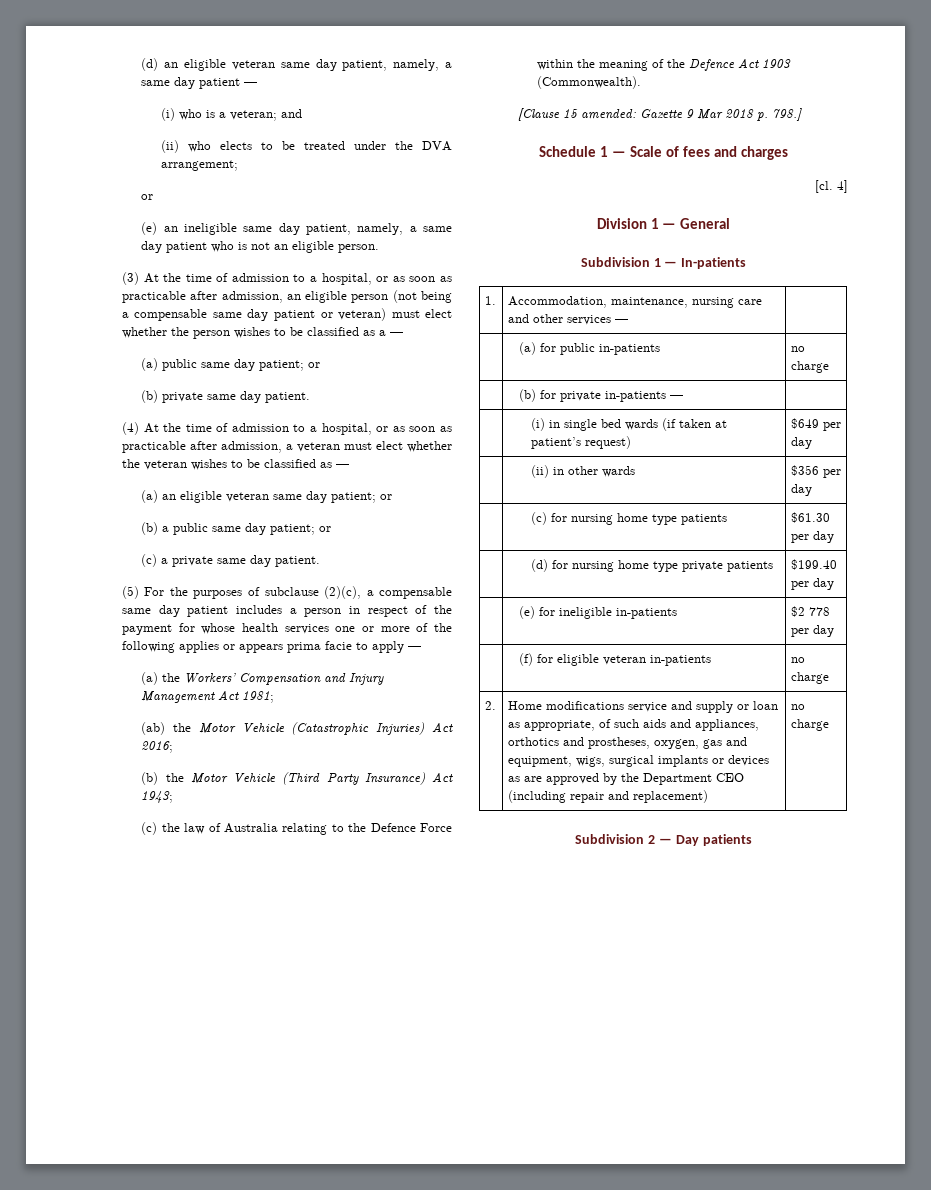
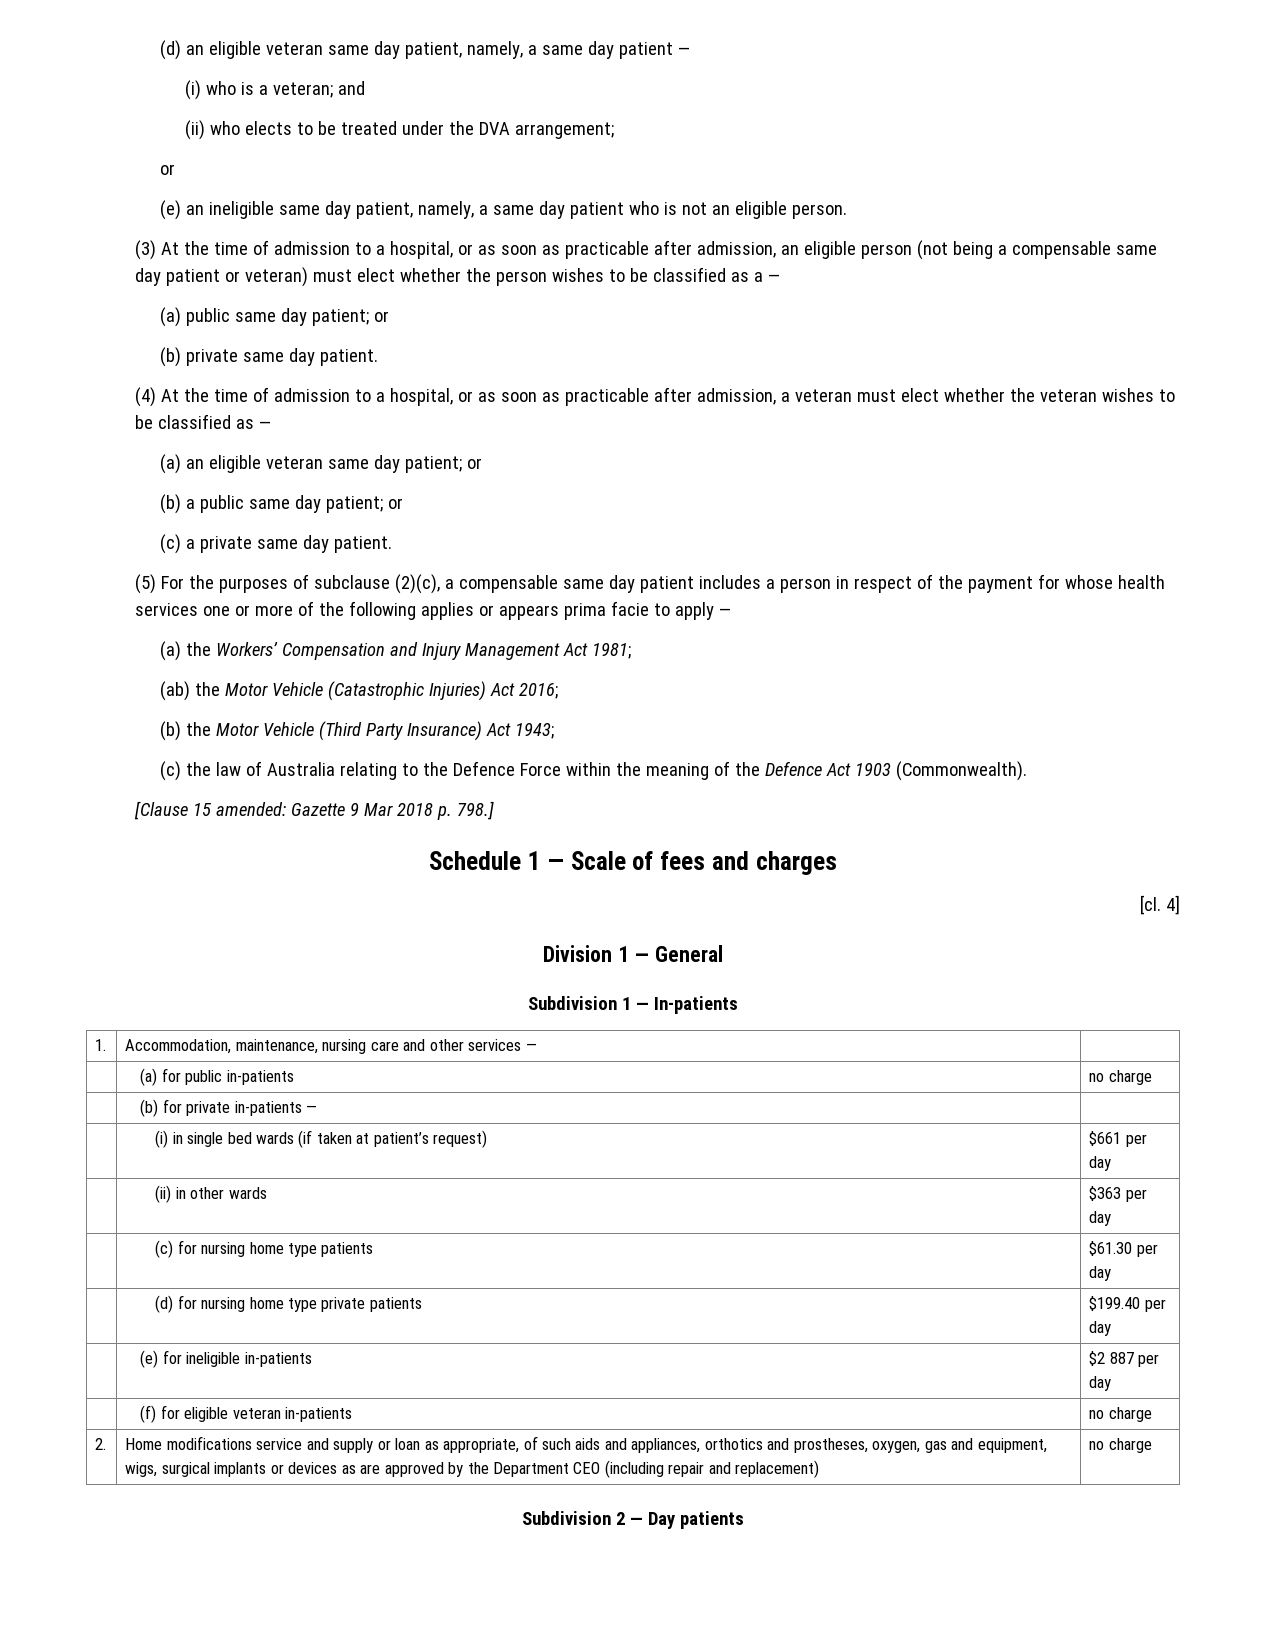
- | (i) in single bed wards (if taken at patient’s request) | $649 per day
+ | (i) in single bed wards (if taken at patient’s request) | $661 per day
- | (ii) in other wards | $356 per day
+ | (ii) in other wards | $363 per day
- | (e) for ineligible in-patients | $2 778 per day
+ | (e) for ineligible in-patients | $2 887 per day

